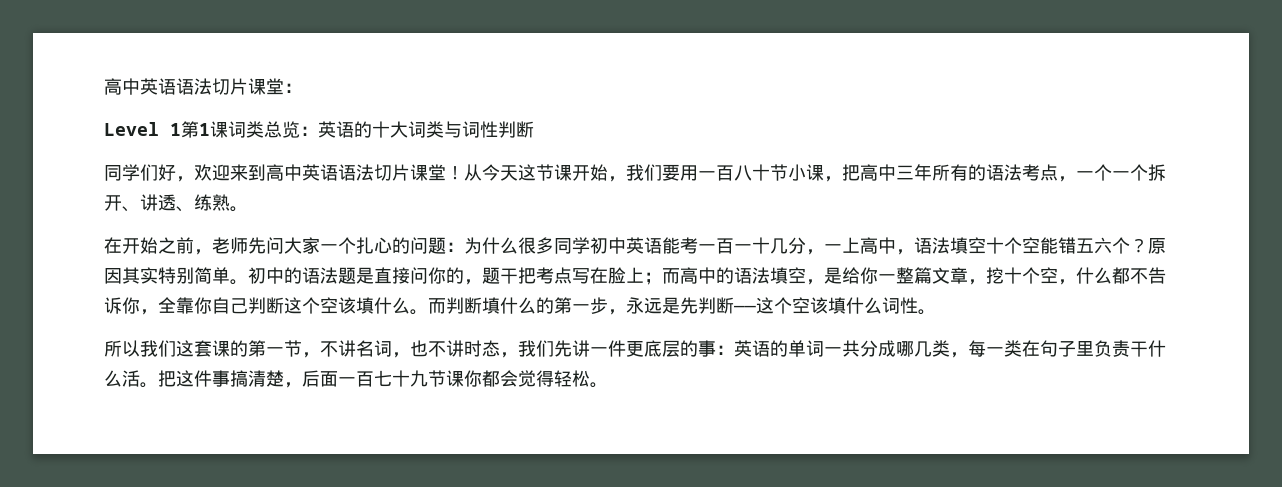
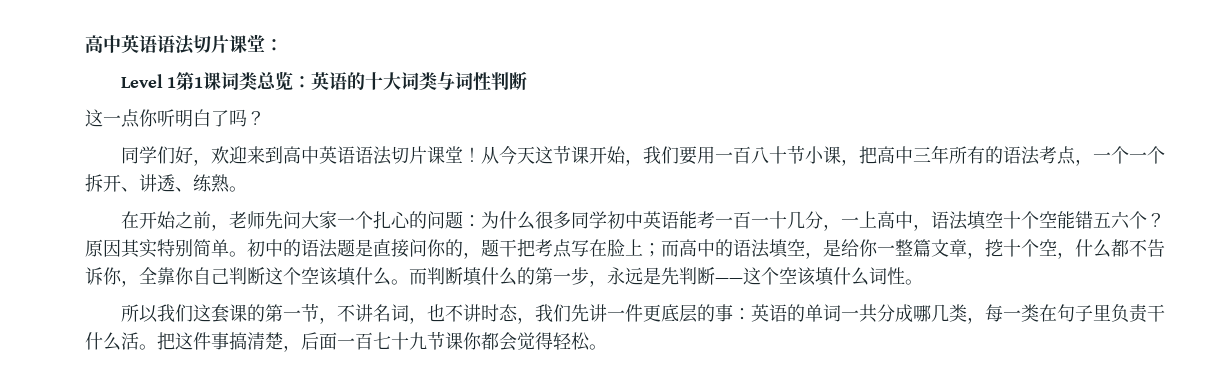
+ 这一点你听明白了吗？

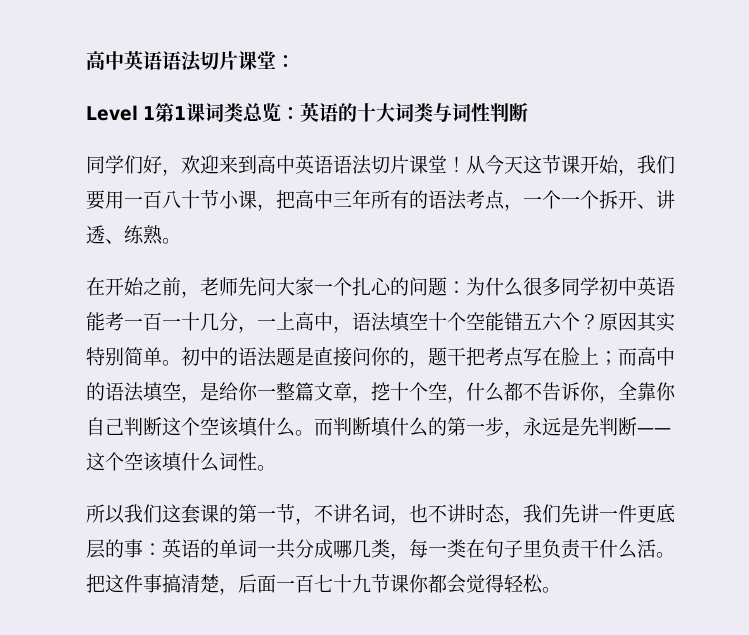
- 这一点你听明白了吗？

